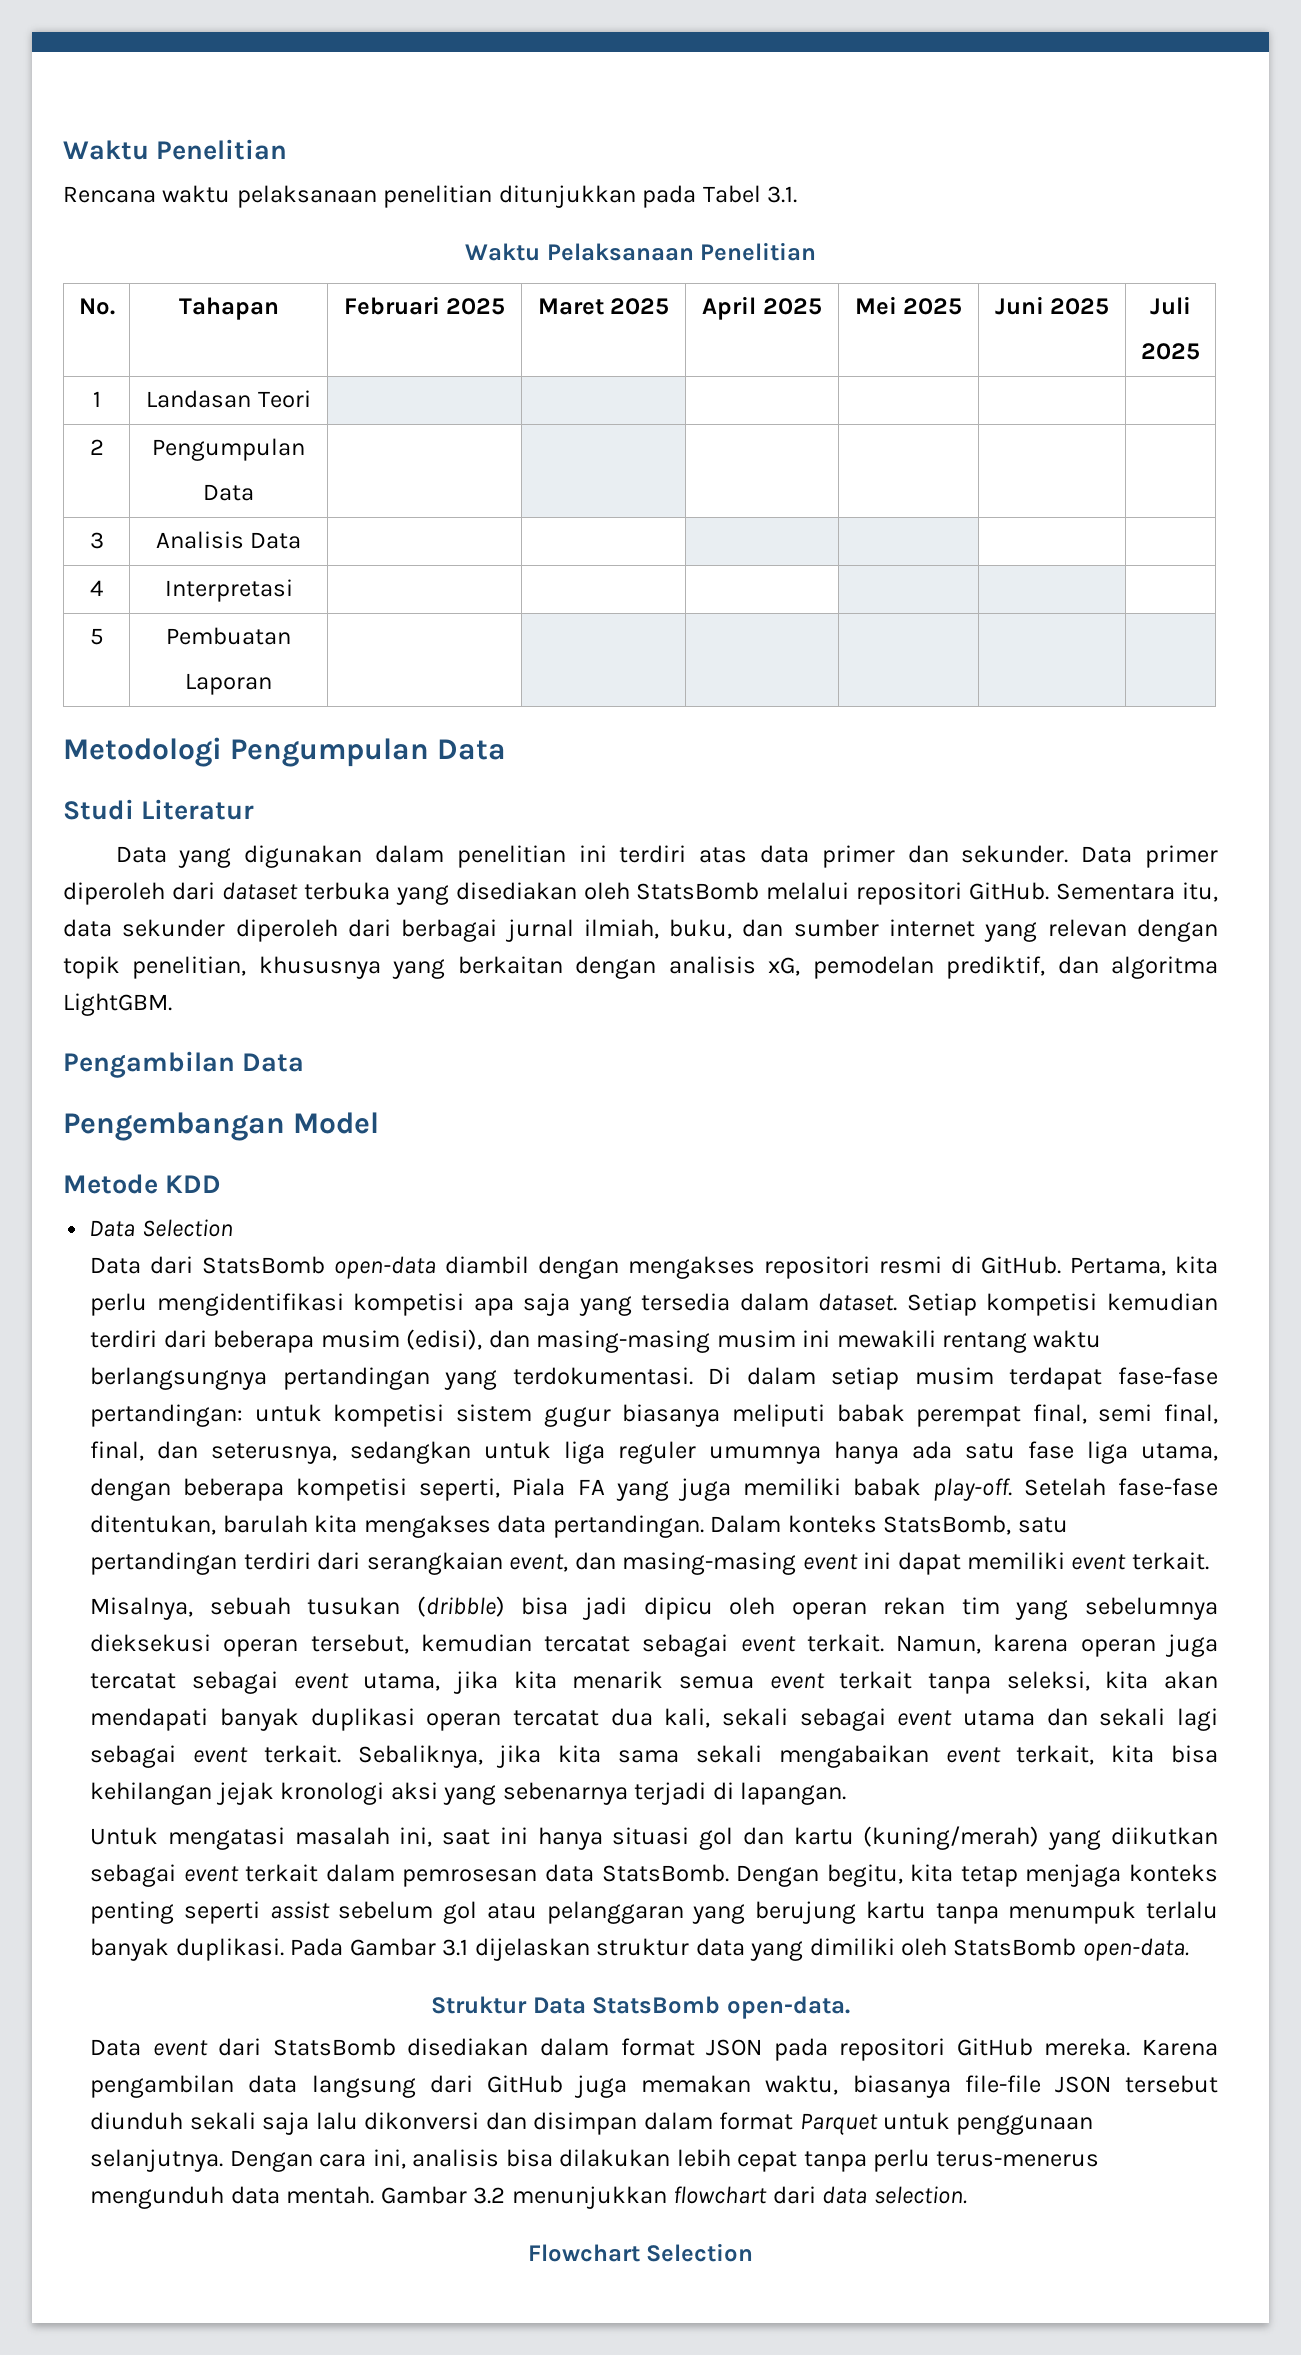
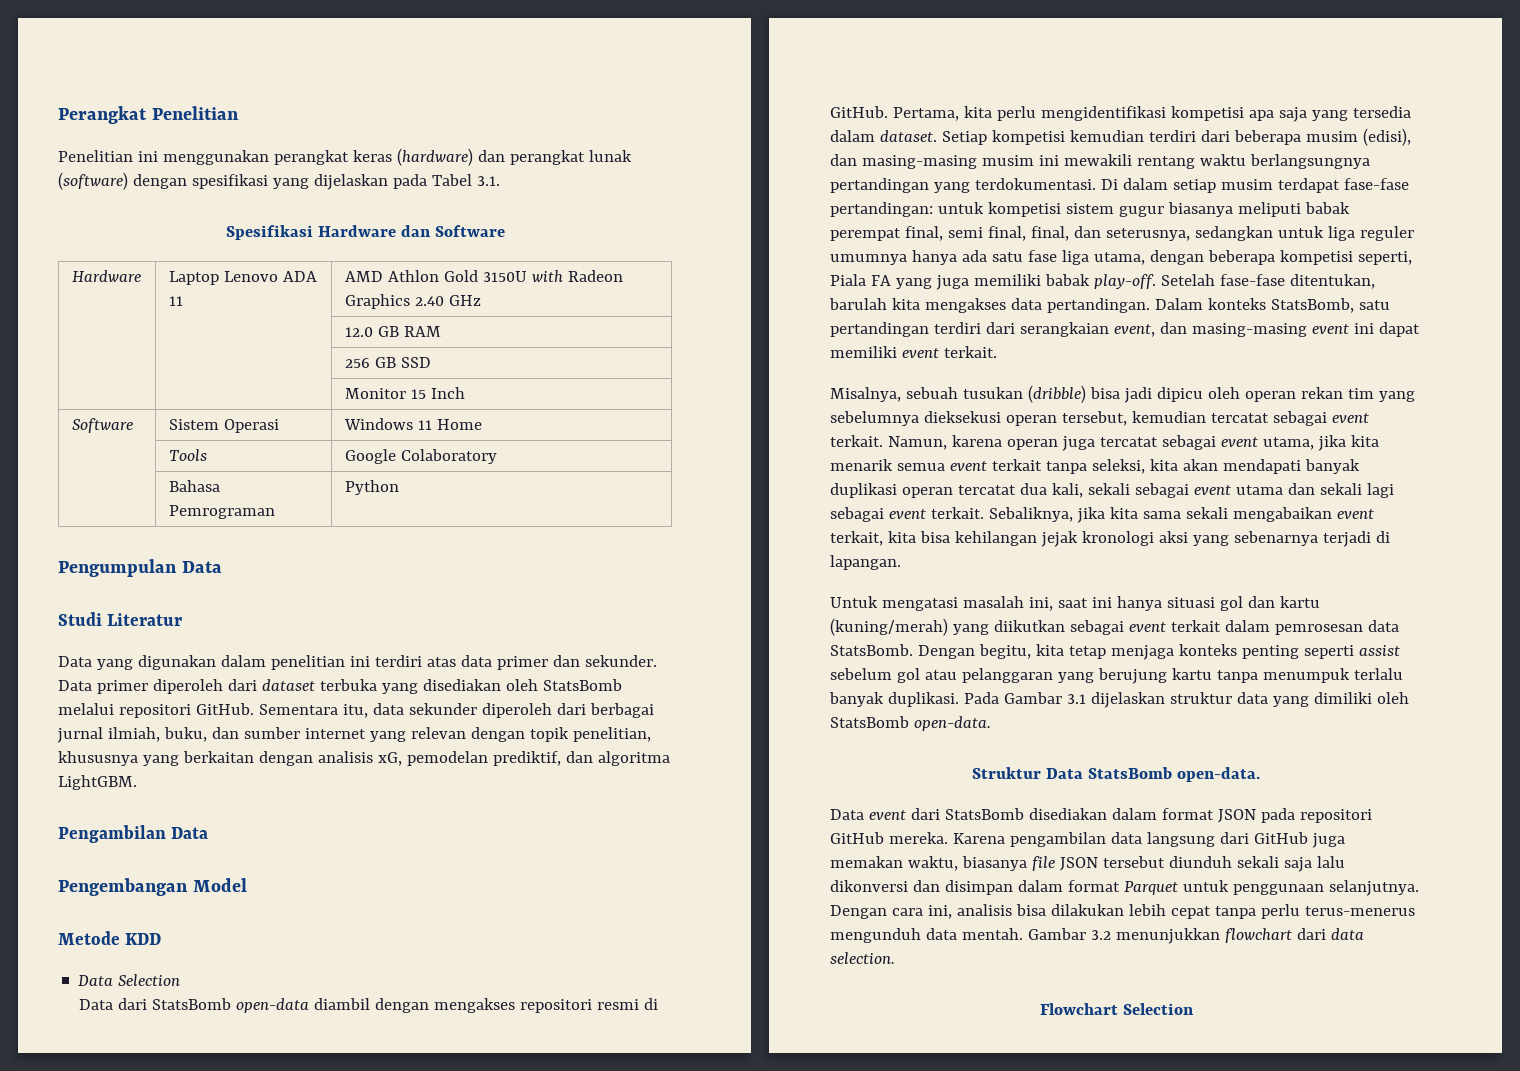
- Waktu Penelitian
- Rencana waktu pelaksanaan penelitian ditunjukkan pada Tabel 3.1.
- Waktu Pelaksanaan Penelitian
- No. | Tahapan | Februari 2025 | Maret 2025 | April 2025 | Mei 2025 | Juni 2025 | Juli
- 2025
- 1 | Landasan Teori | | | | | |
- 2 | Pengumpulan
- Data | | | | | |
- 3 | Analisis Data | | | | | |
- 4 | Interpretasi | | | | | |
- 5 | Pembuatan
- Laporan | | | | | |
- Metodologi Pengumpulan Data
+ Perangkat Penelitian
+ Penelitian ini menggunakan perangkat keras (hardware) dan perangkat lunak (software) dengan spesifikasi yang dijelaskan pada Tabel 3.1.
+ Spesifikasi Hardware dan Software
+ Hardware | Laptop Lenovo ADA 11 | AMD Athlon Gold 3150U with Radeon Graphics 2.40 GHz
+ | | 12.0 GB RAM
+ | | 256 GB SSD
+ | | Monitor 15 Inch
+ Software | Sistem Operasi | Windows 11 Home
+ | Tools | Google Colaboratory
+ | Bahasa Pemrograman | Python
+ Pengumpulan Data
- Karena pengambilan data langsung dari GitHub juga memakan waktu, biasanya file-file JSON tersebut diunduh sekali saja lalu dikonversi dan disimpan dalam format Parquet untuk penggunaan selanjutnya.
+ Karena pengambilan data langsung dari GitHub juga memakan waktu, biasanya file JSON tersebut diunduh sekali saja lalu dikonversi dan disimpan dalam format Parquet untuk penggunaan selanjutnya.

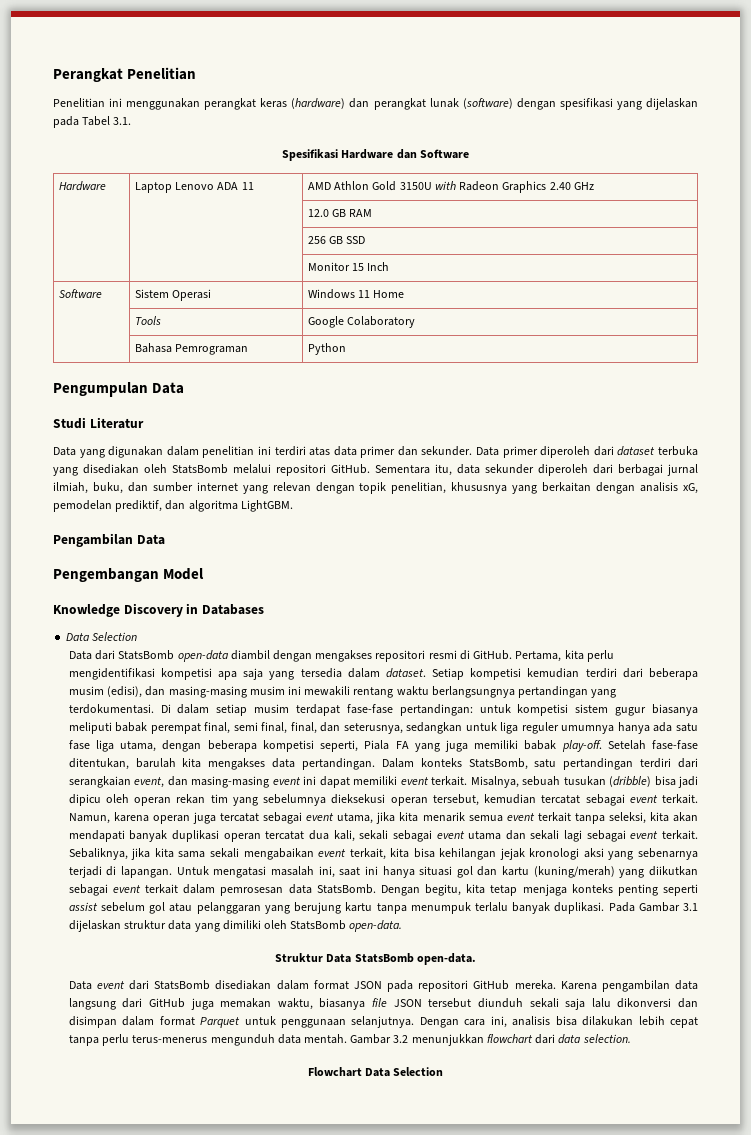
- Metode KDD
+ Knowledge Discovery in Databases
- Dalam konteks StatsBomb, satu pertandingan terdiri dari serangkaian event, dan masing-masing event ini dapat memiliki event terkait.
- Misalnya, sebuah tusukan (dribble) bisa jadi dipicu oleh operan rekan tim yang sebelumnya dieksekusi operan tersebut, kemudian tercatat sebagai event terkait.
+ Dalam konteks StatsBomb, satu pertandingan terdiri dari serangkaian event, dan masing-masing event ini dapat memiliki event terkait. Misalnya, sebuah tusukan (dribble) bisa jadi dipicu oleh operan rekan tim yang sebelumnya dieksekusi operan tersebut, kemudian tercatat sebagai event terkait.
- Sebaliknya, jika kita sama sekali mengabaikan event terkait, kita bisa kehilangan jejak kronologi aksi yang sebenarnya terjadi di lapangan.
- Untuk mengatasi masalah ini, saat ini hanya situasi gol dan kartu (kuning/merah) yang diikutkan sebagai event terkait dalam pemrosesan data StatsBomb.
+ Sebaliknya, jika kita sama sekali mengabaikan event terkait, kita bisa kehilangan jejak kronologi aksi yang sebenarnya terjadi di lapangan. Untuk mengatasi masalah ini, saat ini hanya situasi gol dan kartu (kuning/merah) yang diikutkan sebagai event terkait dalam pemrosesan data StatsBomb.
- Flowchart Selection
+ Flowchart Data Selection

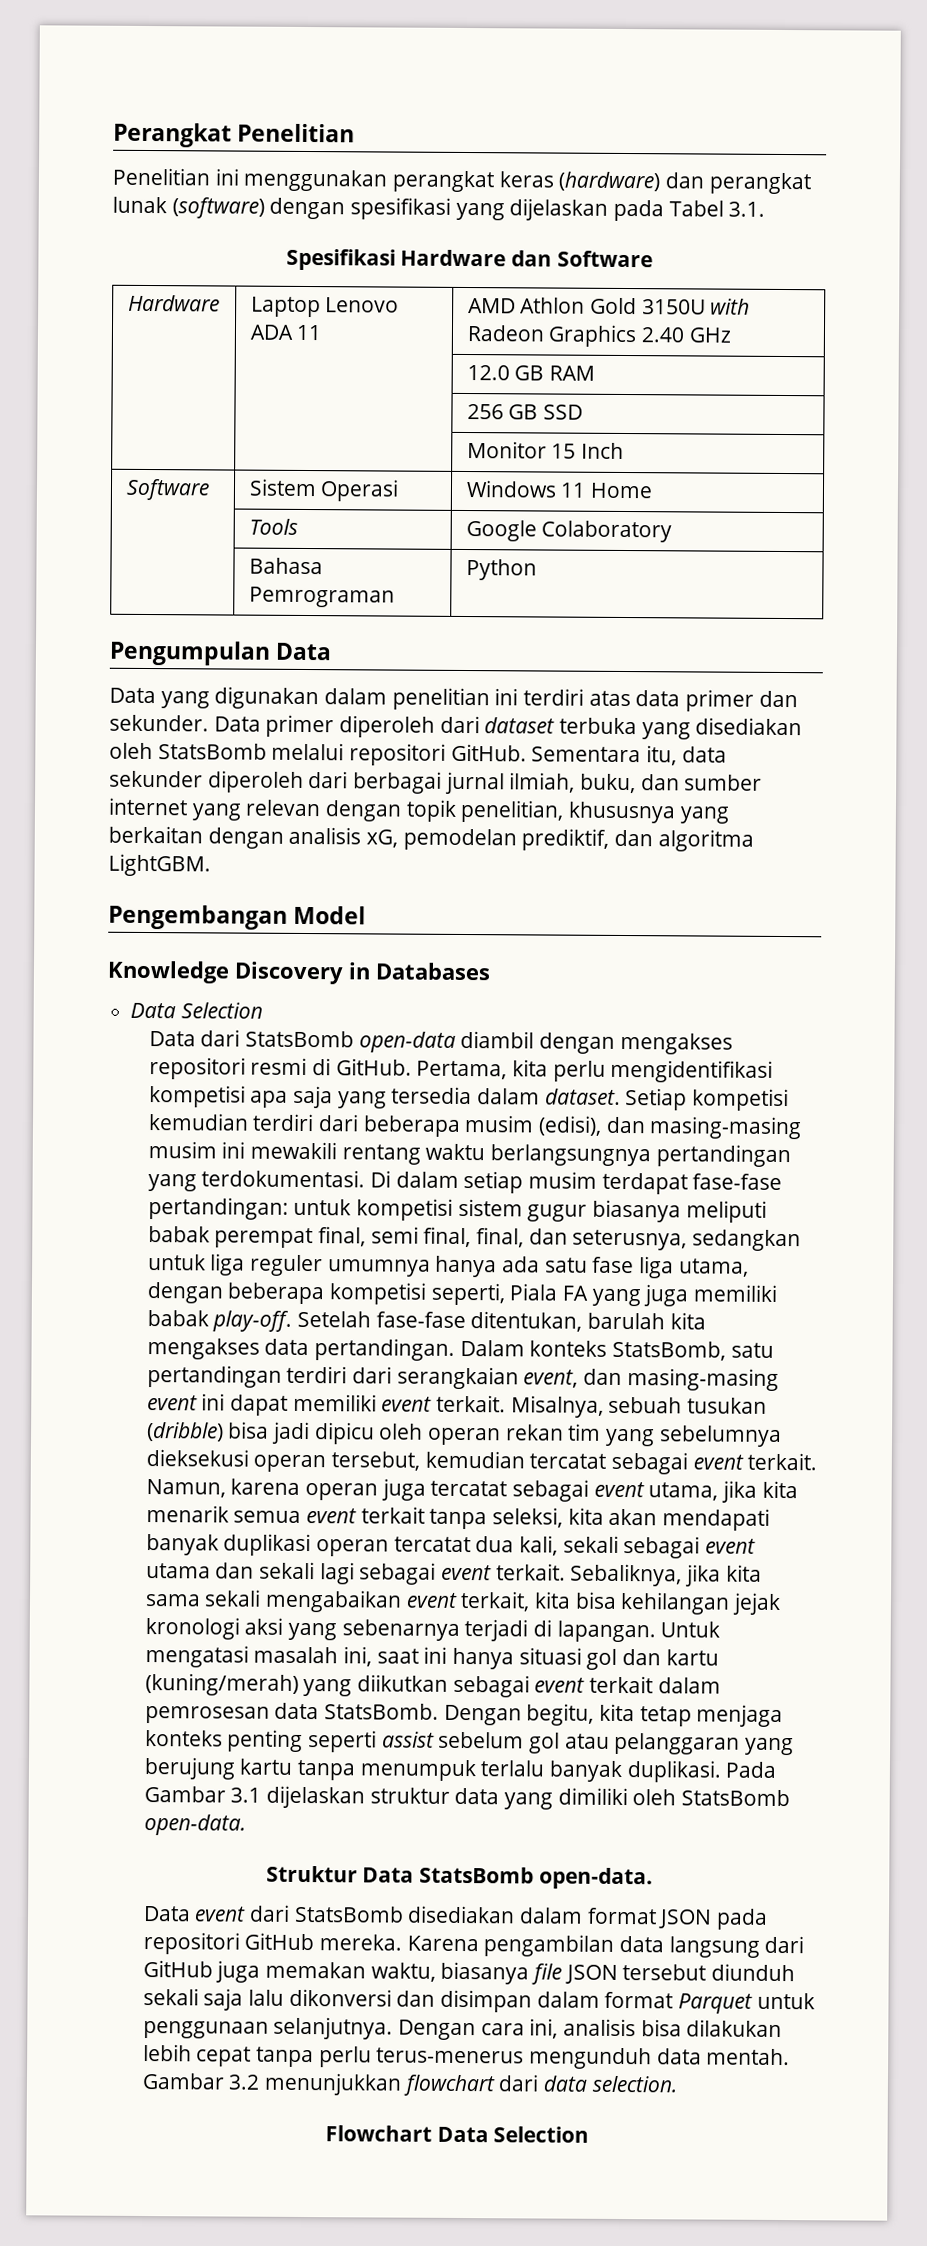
- Studi Literatur
- Pengambilan Data

